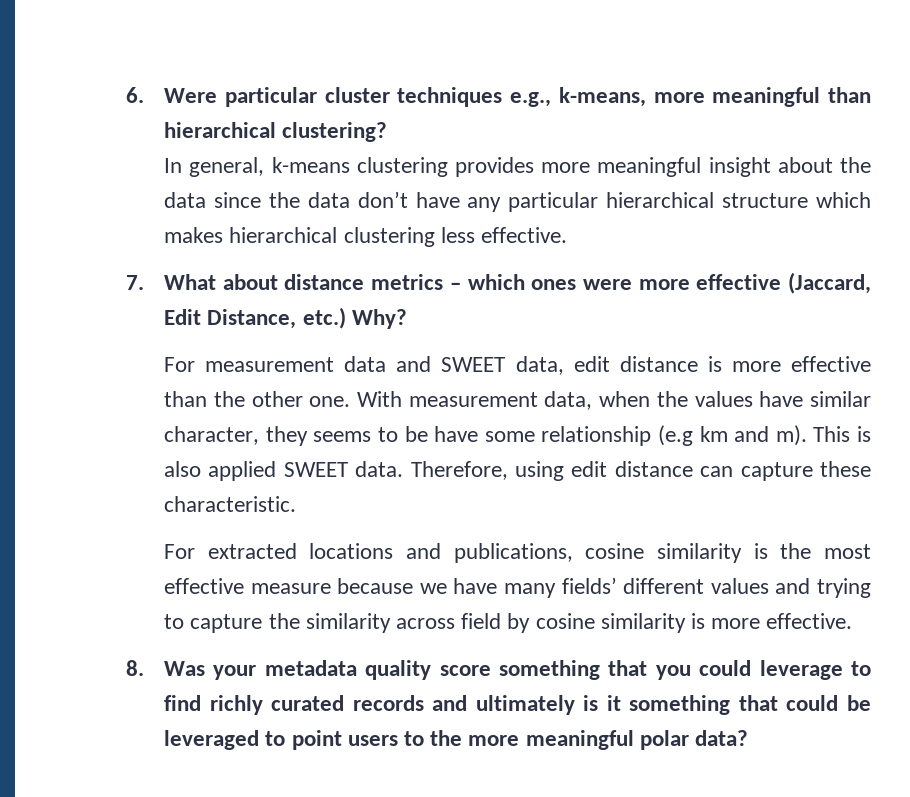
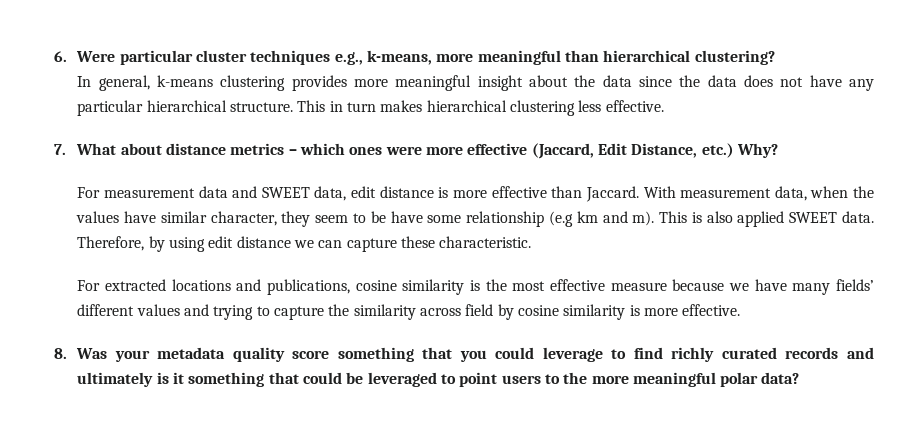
- In general, k-means clustering provides more meaningful insight about the data since the data don’t have any particular hierarchical structure which makes hierarchical clustering less effective.
+ In general, k-means clustering provides more meaningful insight about the data since the data does not have any particular hierarchical structure. This in turn makes hierarchical clustering less effective.
- For measurement data and SWEET data, edit distance is more effective than the other one.
+ For measurement data and SWEET data, edit distance is more effective than Jaccard.
- With measurement data, when the values have similar character, they seems to be have some relationship (e.g km and m).
+ With measurement data, when the values have similar character, they seem to be have some relationship (e.g km and m).
- Therefore, using edit distance can capture these characteristic.
+ Therefore, by using edit distance we can capture these characteristic.

